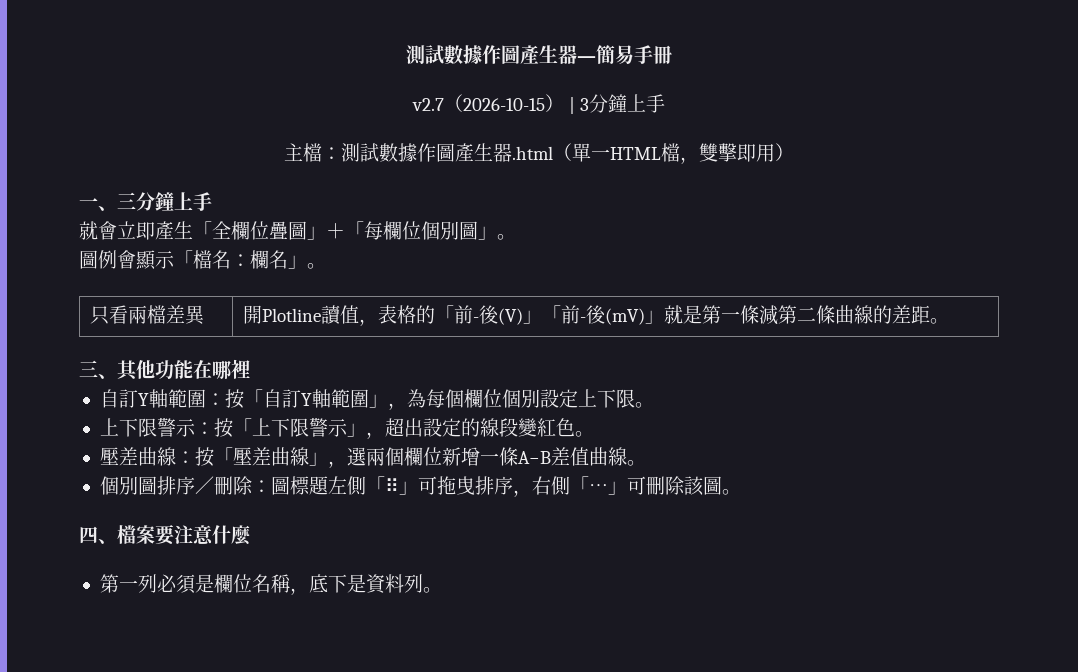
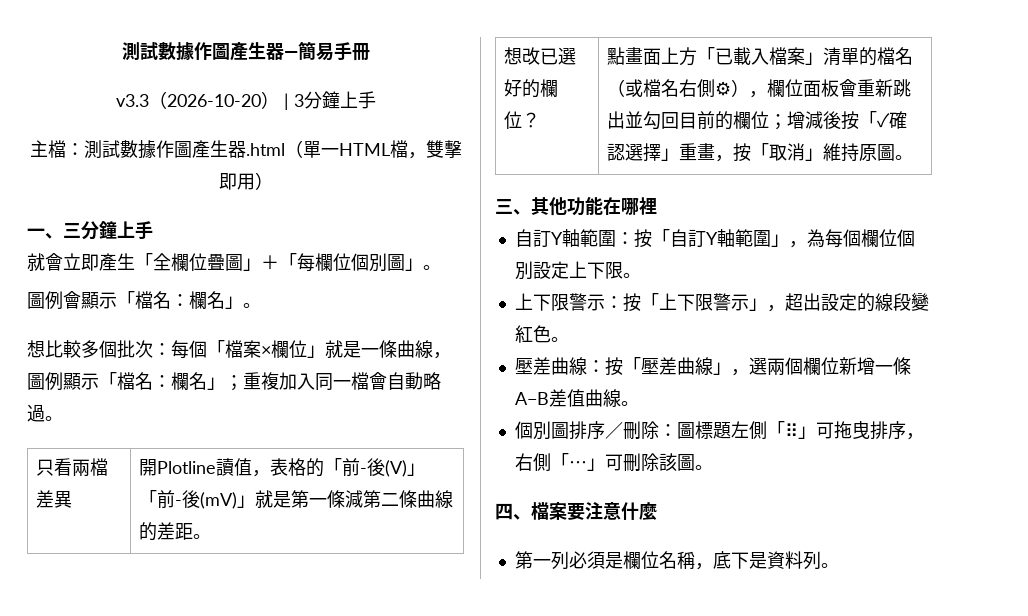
- v2.7（2026-10-15） | 3分鐘上手
+ v3.3（2026-10-20） | 3分鐘上手
+ 想比較多個批次：每個「檔案×欄位」就是一條曲線，圖例顯示「檔名：欄名」；重複加入同一檔會自動略過。
+ 想改已選好的欄位？ | 點畫面上方「已載入檔案」清單的檔名（或檔名右側⚙），欄位面板會重新跳出並勾回目前的欄位；增減後按「✓確認選擇」重畫，按「取消」維持原圖。

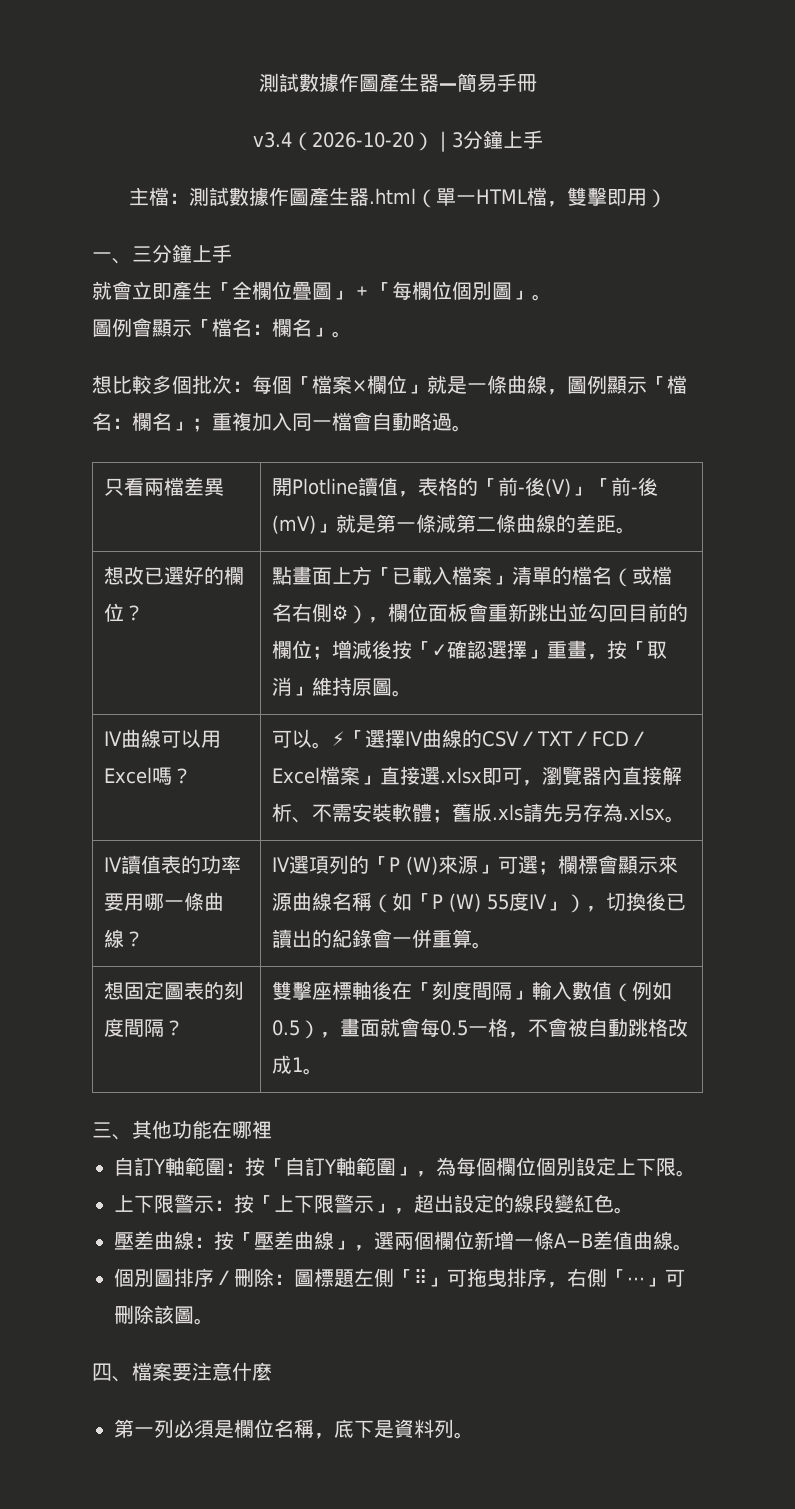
- v3.3（2026-10-20） | 3分鐘上手
+ v3.4（2026-10-20） | 3分鐘上手
+ IV曲線可以用Excel嗎？ | 可以。⚡「選擇IV曲線的CSV／TXT／FCD／Excel檔案」直接選.xlsx即可，瀏覽器內直接解析、不需安裝軟體；舊版.xls請先另存為.xlsx。
+ IV讀值表的功率要用哪一條曲線？ | IV選項列的「P (W)來源」可選；欄標會顯示來源曲線名稱（如「P (W) 55度IV」），切換後已讀出的紀錄會一併重算。
+ 想固定圖表的刻度間隔？ | 雙擊座標軸後在「刻度間隔」輸入數值（例如0.5），畫面就會每0.5一格，不會被自動跳格改成1。

